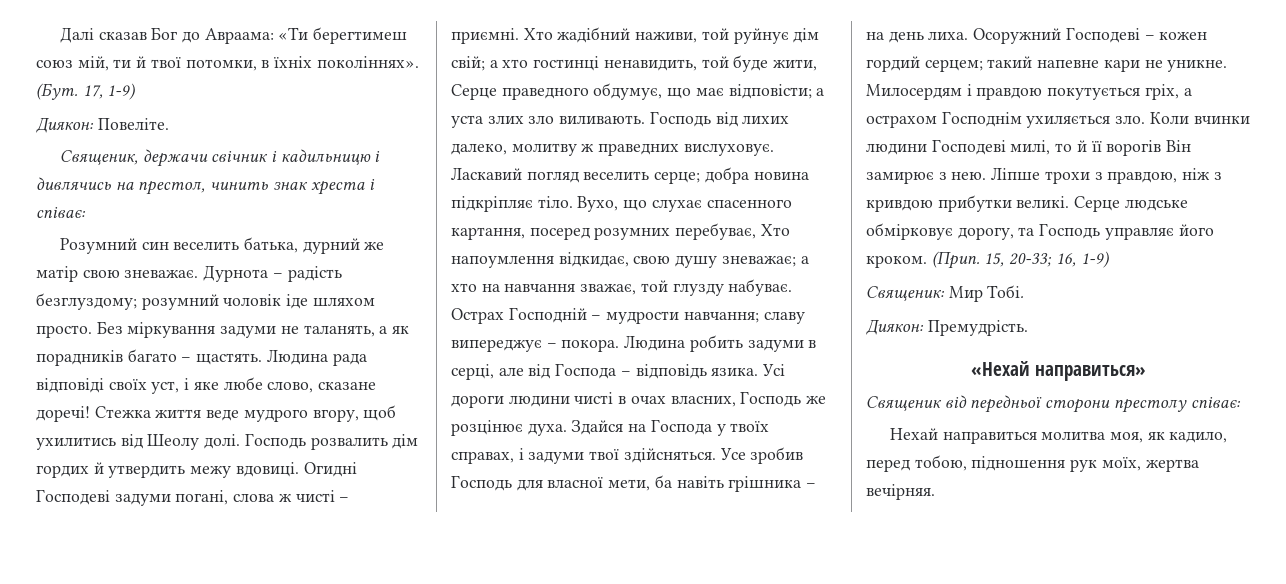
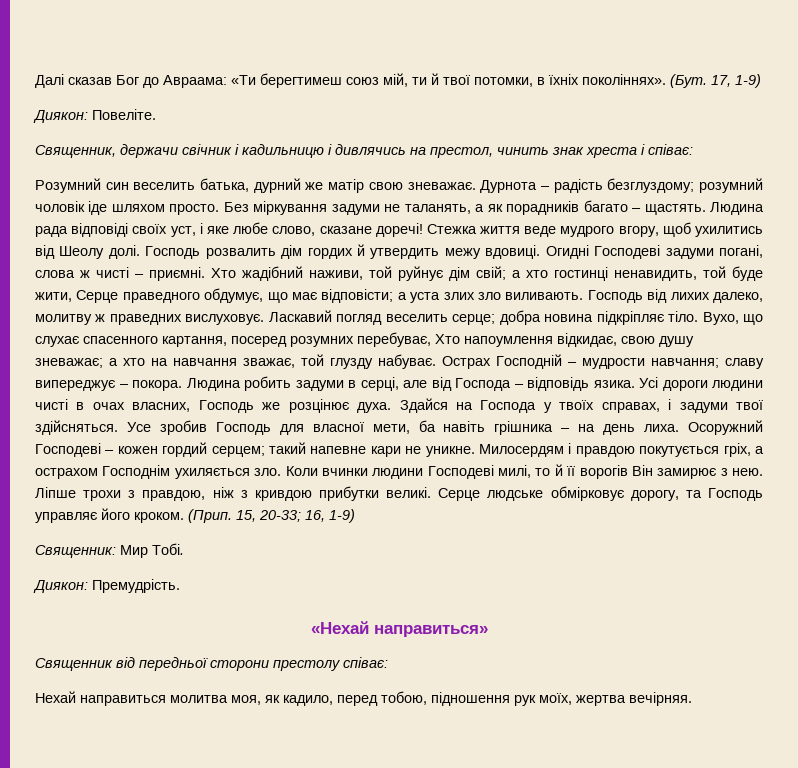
- Священик, держачи свічник і кадильницю і дивлячись на престол, чинить знак хреста і співає:
+ Священник, держачи свічник і кадильницю і дивлячись на престол, чинить знак хреста і співає:
- Священик: Мир Тобі.
+ Священник: Мир Тобі.
- Священик від передньої сторони престолу співає:
+ Священник від передньої сторони престолу співає:

